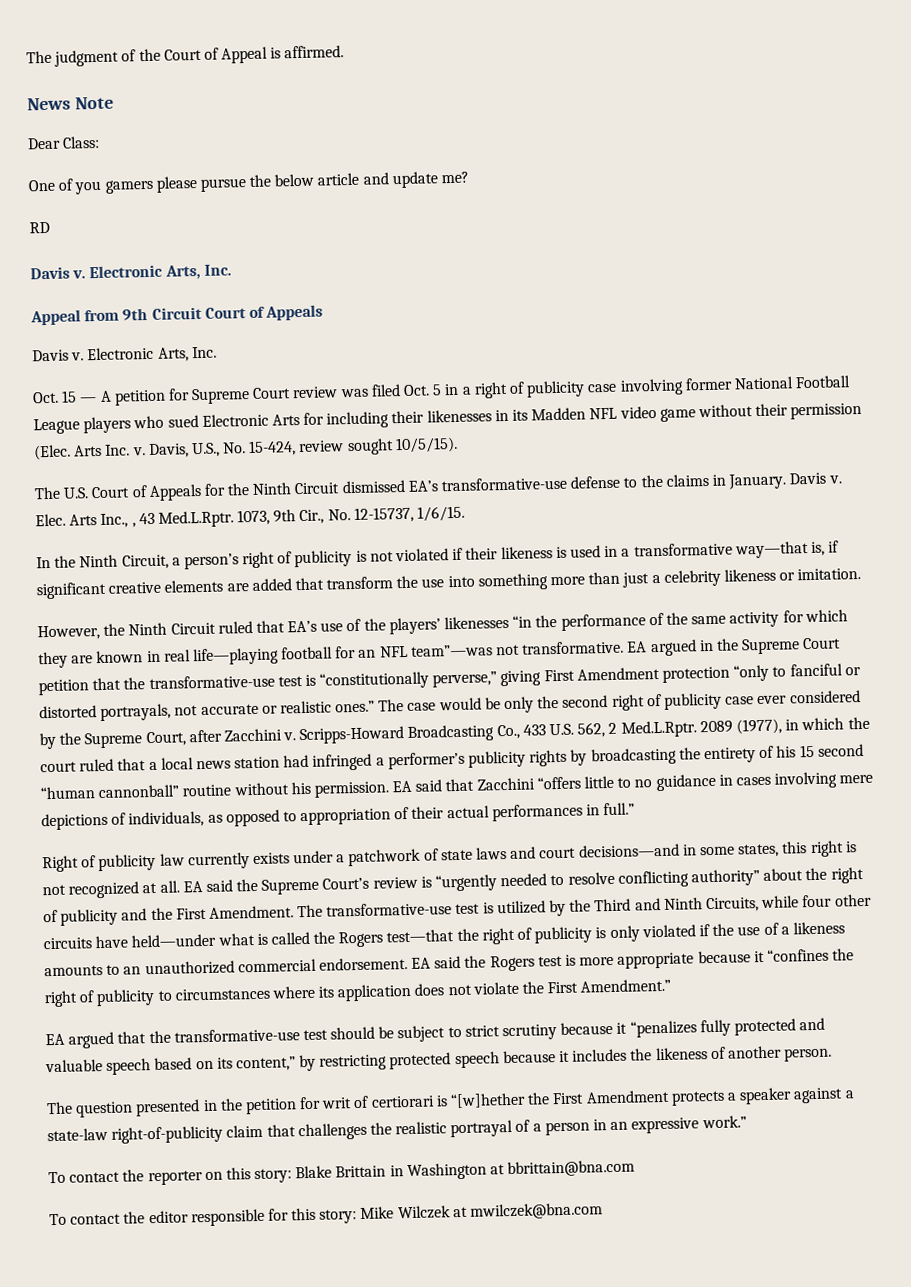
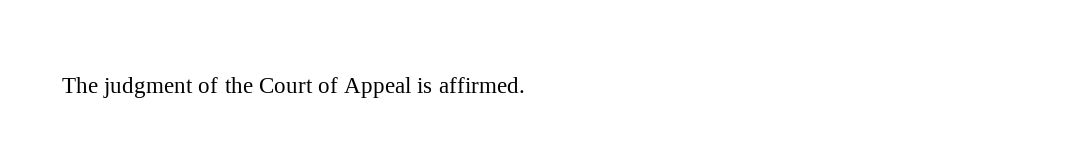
- News Note
- Dear Class:
- One of you gamers please pursue the below article and update me?
- RD
- Davis v. Electronic Arts, Inc.
- Appeal from 9th Circuit Court of Appeals
- Davis v. Electronic Arts, Inc.
- Oct. 15 — A petition for Supreme Court review was filed Oct. 5 in a right of publicity case involving former National Football League players who sued Electronic Arts for including their likenesses in its Madden NFL video game without their permission (Elec. Arts Inc. v. Davis, U.S., No. 15-424, review sought 10/5/15).
- The U.S. Court of Appeals for the Ninth Circuit dismissed EA’s transformative-use defense to the claims in January. Davis v. Elec. Arts Inc., , 43 Med.L.Rptr. 1073, 9th Cir., No. 12-15737, 1/6/15.
- In the Ninth Circuit, a person’s right of publicity is not violated if their likeness is used in a transformative way—that is, if significant creative elements are added that transform the use into something more than just a celebrity likeness or imitation.
- However, the Ninth Circuit ruled that EA’s use of the players’ likenesses “in the performance of the same activity for which they are known in real life—playing football for an NFL team”—was not transformative. EA argued in the Supreme Court petition that the transformative-use test is “constitutionally perverse,” giving First Amendment protection “only to fanciful or distorted portrayals, not accurate or realistic ones.” The case would be only the second right of publicity case ever considered by the Supreme Court, after Zacchini v. Scripps-Howard Broadcasting Co., 433 U.S. 562, 2 Med.L.Rptr. 2089 (1977), in which the court ruled that a local news station had infringed a performer’s publicity rights by broadcasting the entirety of his 15 second “human cannonball” routine without his permission. EA said that Zacchini “offers little to no guidance in cases involving mere depictions of individuals, as opposed to appropriation of their actual performances in full.”
- Right of publicity law currently exists under a patchwork of state laws and court decisions—and in some states, this right is not recognized at all. EA said the Supreme Court’s review is “urgently needed to resolve conflicting authority” about the right of publicity and the First Amendment. The transformative-use test is utilized by the Third and Ninth Circuits, while four other circuits have held—under what is called the Rogers test—that the right of publicity is only violated if the use of a likeness amounts to an unauthorized commercial endorsement. EA said the Rogers test is more appropriate because it “confines the right of publicity to circumstances where its application does not violate the First Amendment.”
- EA argued that the transformative-use test should be subject to strict scrutiny because it “penalizes fully protected and valuable speech based on its content,” by restricting protected speech because it includes the likeness of another person.
- The question presented in the petition for writ of certiorari is “[w]hether the First Amendment protects a speaker against a state-law right-of-publicity claim that challenges the realistic portrayal of a person in an expressive work.”
- To contact the reporter on this story: Blake Brittain in Washington at bbrittain@bna.com
- To contact the editor responsible for this story: Mike Wilczek at mwilczek@bna.com

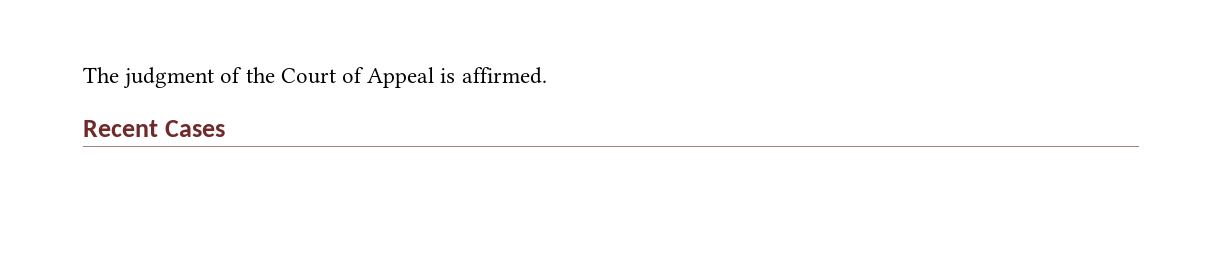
+ Recent Cases

